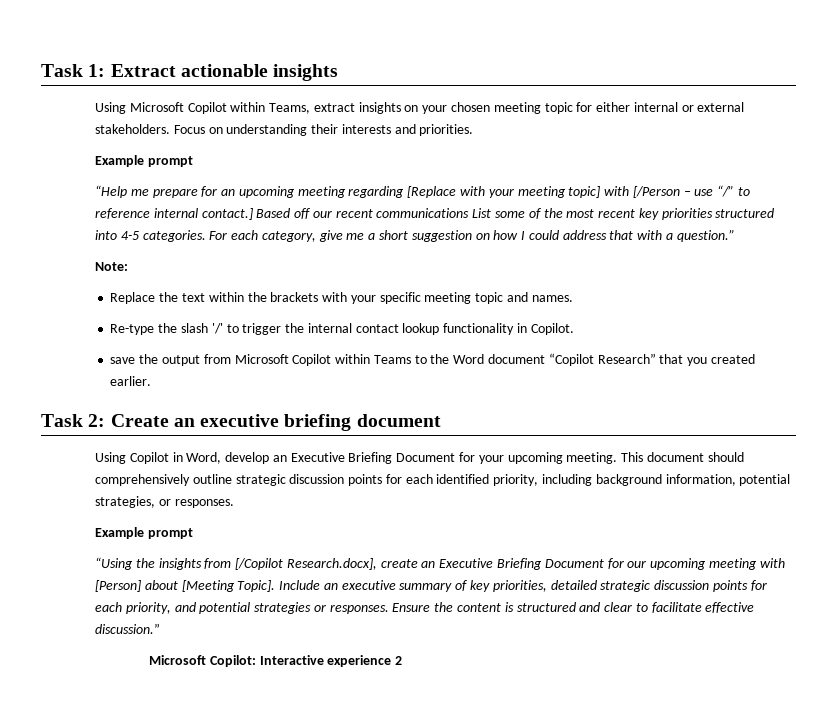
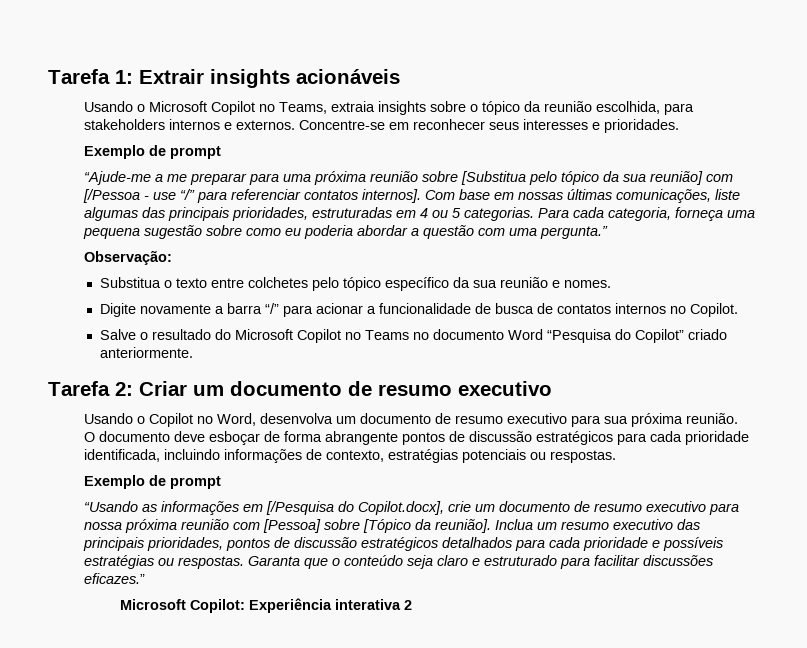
- Task 1: Extract actionable insights
- Using Microsoft Copilot within Teams, extract insights on your chosen meeting topic for either internal or external stakeholders. Focus on understanding their interests and priorities.
- Example prompt
- “Help me prepare for an upcoming meeting regarding [Replace with your meeting topic] with [/Person – use “/” to reference internal contact.] Based off our recent communications List some of the most recent key priorities structured into 4-5 categories. For each category, give me a short suggestion on how I could address that with a question.”
- Note:
- Replace the text within the brackets with your specific meeting topic and names.
- Re-type the slash '/' to trigger the internal contact lookup functionality in Copilot.
- save the output from Microsoft Copilot within Teams to the Word document “Copilot Research” that you created earlier.
- Task 2: Create an executive briefing document
- Using Copilot in Word, develop an Executive Briefing Document for your upcoming meeting. This document should comprehensively outline strategic discussion points for each identified priority, including background information, potential strategies, or responses.
- Example prompt
- “Using the insights from [/Copilot Research.docx], create an Executive Briefing Document for our upcoming meeting with [Person] about [Meeting Topic]. Include an executive summary of key priorities, detailed strategic discussion points for each priority, and potential strategies or responses. Ensure the content is structured and clear to facilitate effective discussion.”
+ Tarefa 1: Extrair insights acionáveis
+ Usando o Microsoft Copilot no Teams, extraia insights sobre o tópico da reunião escolhida, para stakeholders internos e externos. Concentre-se em reconhecer seus interesses e prioridades.
+ Exemplo de prompt
+ “Ajude-me a me preparar para uma próxima reunião sobre [Substitua pelo tópico da sua reunião] com [/Pessoa - use “/” para referenciar contatos internos]. Com base em nossas últimas comunicações, liste algumas das principais prioridades, estruturadas em 4 ou 5 categorias. Para cada categoria, forneça uma pequena sugestão sobre como eu poderia abordar a questão com uma pergunta.”
+ Observação:
+ Substitua o texto entre colchetes pelo tópico específico da sua reunião e nomes.
+ Digite novamente a barra “/” para acionar a funcionalidade de busca de contatos internos no Copilot.
+ Salve o resultado do Microsoft Copilot no Teams no documento Word “Pesquisa do Copilot” criado anteriormente.
+ Tarefa 2: Criar um documento de resumo executivo
+ Usando o Copilot no Word, desenvolva um documento de resumo executivo para sua próxima reunião.
+ O documento deve esboçar de forma abrangente pontos de discussão estratégicos para cada prioridade identificada, incluindo informações de contexto, estratégias potenciais ou respostas.
+ Exemplo de prompt
+ “Usando as informações em [/Pesquisa do Copilot.docx], crie um documento de resumo executivo para nossa próxima reunião com [Pessoa] sobre [Tópico da reunião]. Inclua um resumo executivo das principais prioridades, pontos de discussão estratégicos detalhados para cada prioridade e possíveis estratégias ou respostas. Garanta que o conteúdo seja claro e estruturado para facilitar discussões eficazes.”
- Microsoft Copilot: Interactive experience 2
+ Microsoft Copilot: Experiência interativa 2

